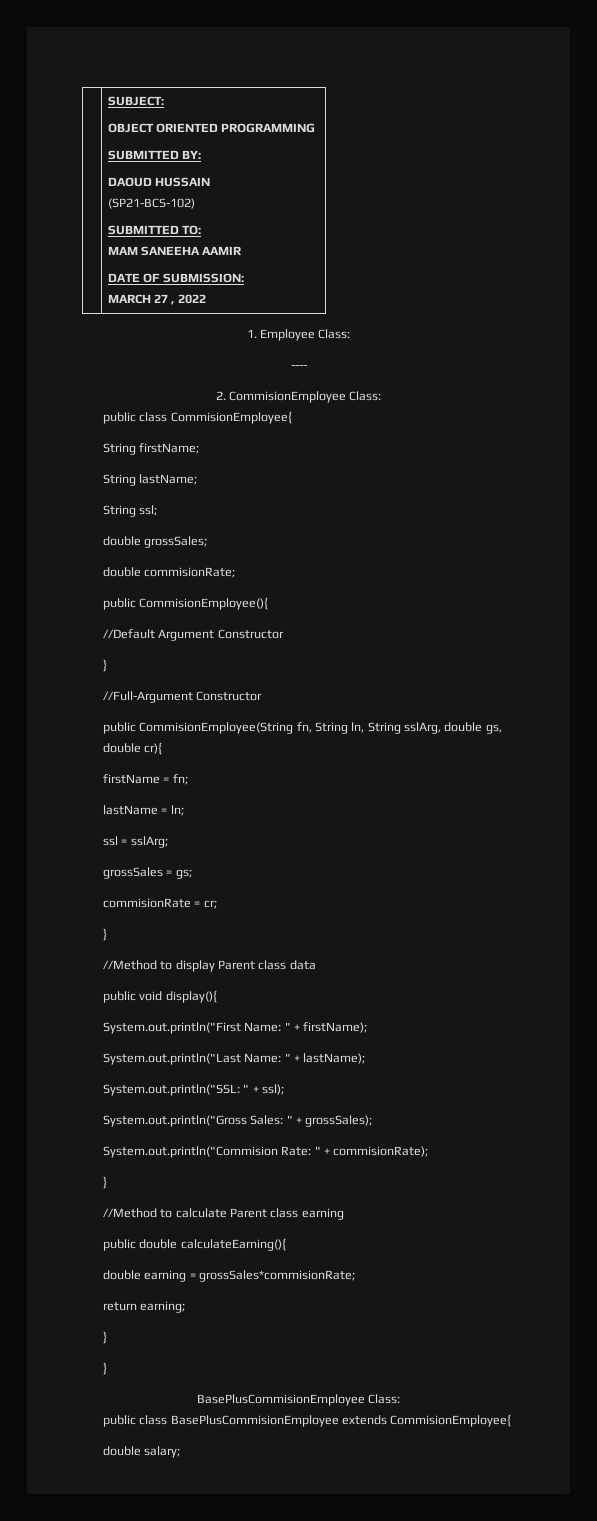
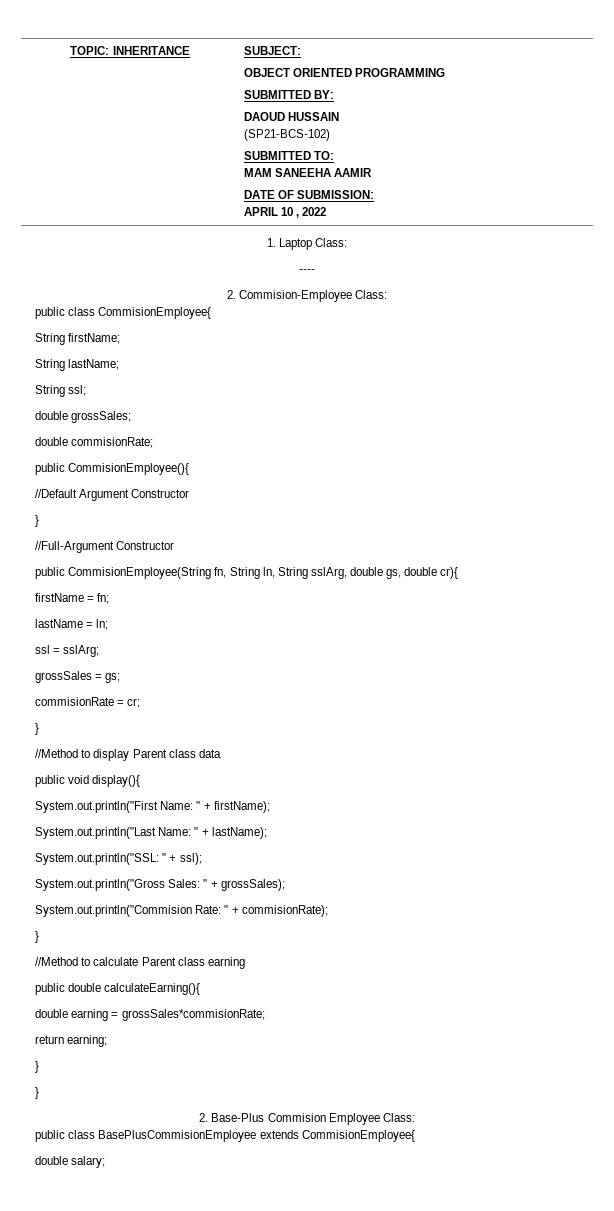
- | SUBJECT:
+ TOPIC: INHERITANCE | SUBJECT:
  OBJECT ORIENTED PROGRAMMING
  SUBMITTED BY:
  DAOUD HUSSAIN
  (SP21-BCS-102)
  SUBMITTED TO:
  MAM SANEEHA AAMIR
  DATE OF SUBMISSION:
- MARCH 27 , 2022
+ APRIL 10 , 2022
- 1. Employee Class:
+ 1. Laptop Class:
- 2. CommisionEmployee Class:
+ 2. Commision-Employee Class:
- BasePlusCommisionEmployee Class:
+ 2. Base-Plus Commision Employee Class:

